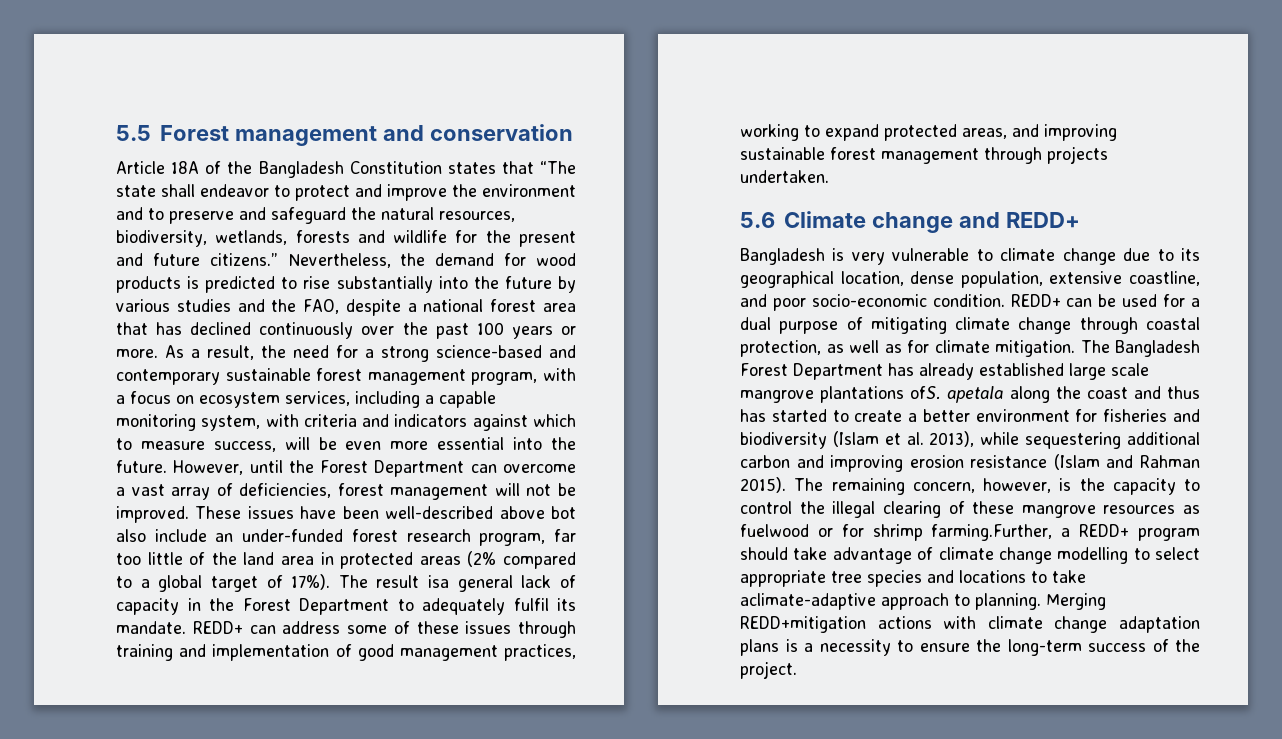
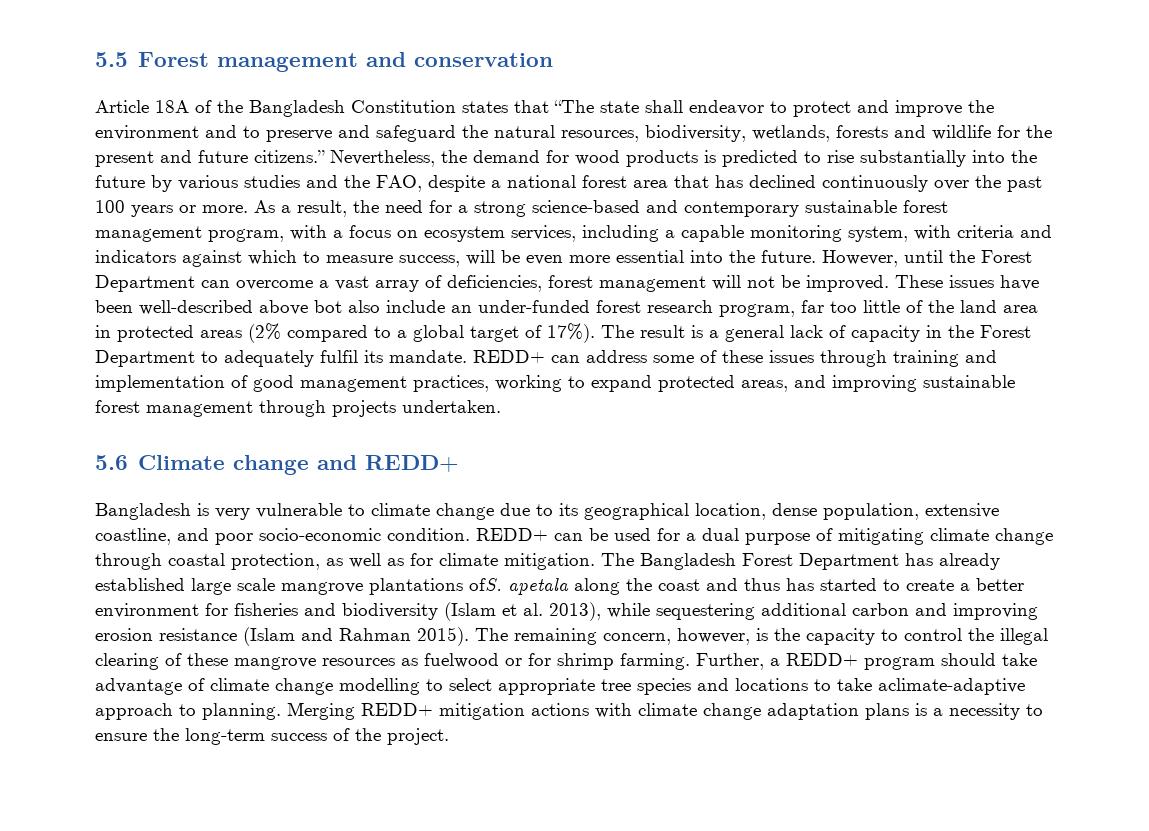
- The result isa general lack of capacity in the Forest Department to adequately fulfil its mandate.
+ The result is a general lack of capacity in the Forest Department to adequately fulfil its mandate.
- The remaining concern, however, is the capacity to control the illegal clearing of these mangrove resources as fuelwood or for shrimp farming.Further, a REDD+ program should take advantage of climate change modelling to select appropriate tree species and locations to take aclimate-adaptive approach to planning.
+ The remaining concern, however, is the capacity to control the illegal clearing of these mangrove resources as fuelwood or for shrimp farming. Further, a REDD+ program should take advantage of climate change modelling to select appropriate tree species and locations to take aclimate-adaptive approach to planning.
- Merging REDD+mitigation actions with climate change adaptation plans is a necessity to ensure the long-term success of the project.
+ Merging REDD+ mitigation actions with climate change adaptation plans is a necessity to ensure the long-term success of the project.

